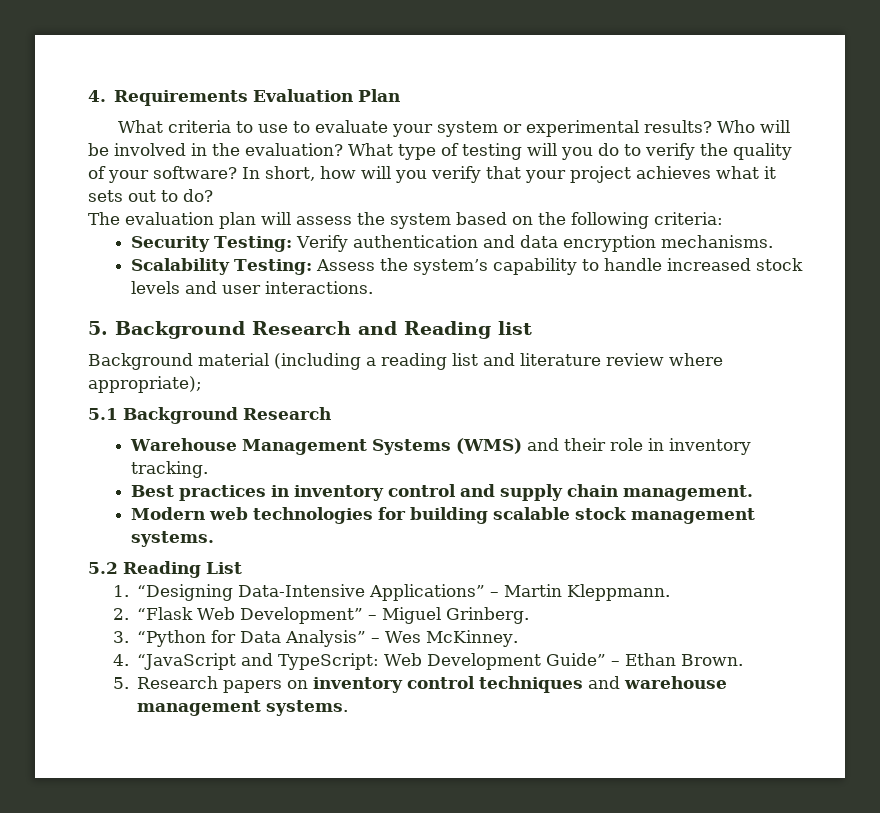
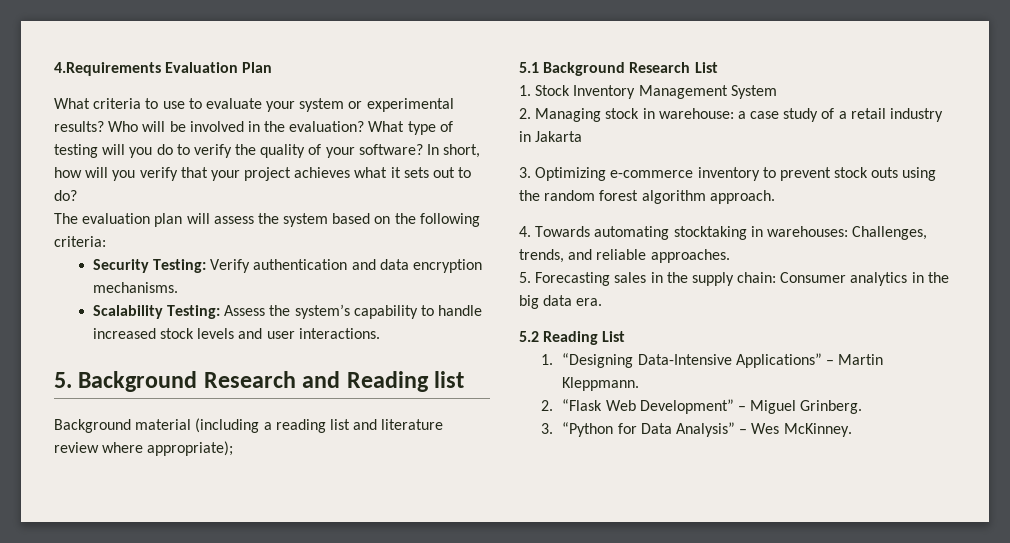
- 4. Requirements Evaluation Plan
+ 4.Requirements Evaluation Plan
- 5.1 Background Research
- Warehouse Management Systems (WMS) and their role in inventory tracking.
- Best practices in inventory control and supply chain management.
- Modern web technologies for building scalable stock management systems.
+ 5.1 Background Research List
+ 1. Stock Inventory Management System
+ 2. Managing stock in warehouse: a case study of a retail industry in Jakarta
+ 3. Optimizing e-commerce inventory to prevent stock outs using the random forest algorithm approach.
+ 4. Towards automating stocktaking in warehouses: Challenges, trends, and reliable approaches.
+ 5. Forecasting sales in the supply chain: Consumer analytics in the big data era.
- 4. “JavaScript and TypeScript: Web Development Guide” – Ethan Brown.
- 5. Research papers on inventory control techniques and warehouse management systems.

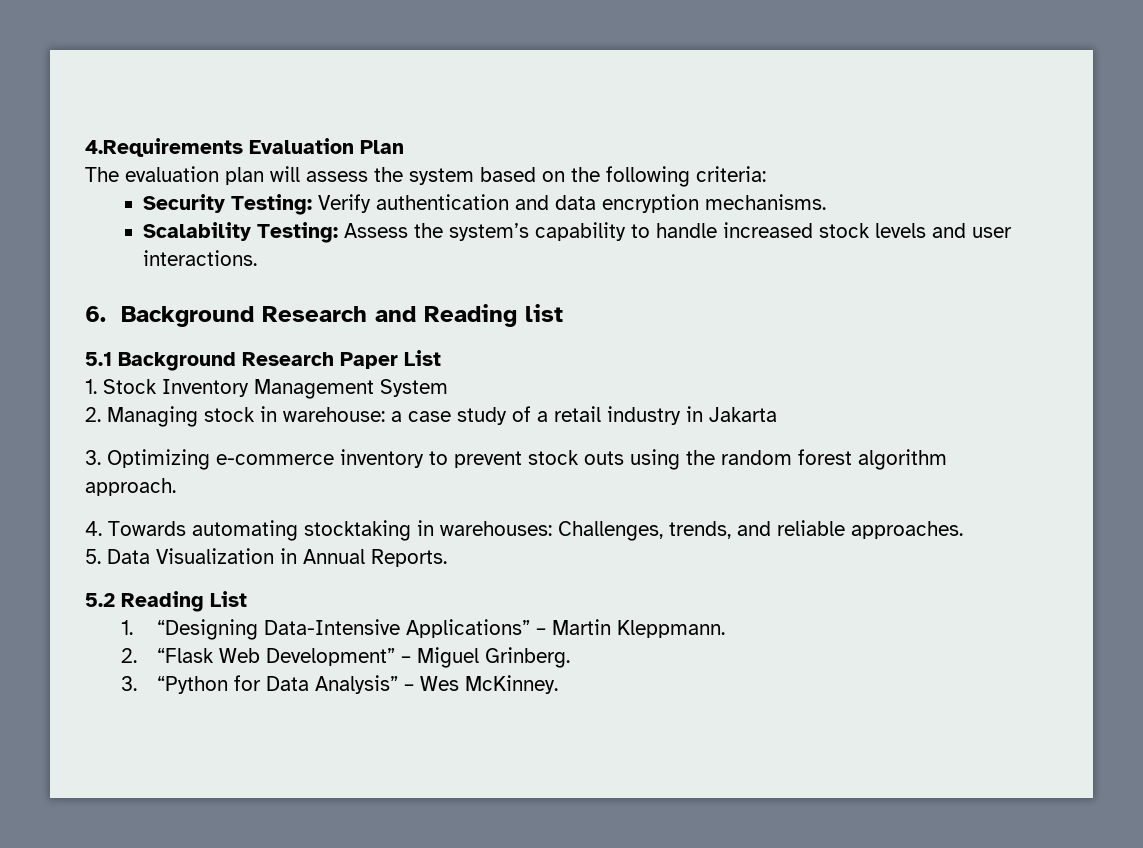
- What criteria to use to evaluate your system or experimental results? Who will be involved in the evaluation? What type of testing will you do to verify the quality of your software? In short, how will you verify that your project achieves what it sets out to do?
- 5. Background Research and Reading list
+ 6. Background Research and Reading list
- Background material (including a reading list and literature review where appropriate);
- 5.1 Background Research List
+ 5.1 Background Research Paper List
- 5. Forecasting sales in the supply chain: Consumer analytics in the big data era.
+ 5. Data Visualization in Annual Reports.

